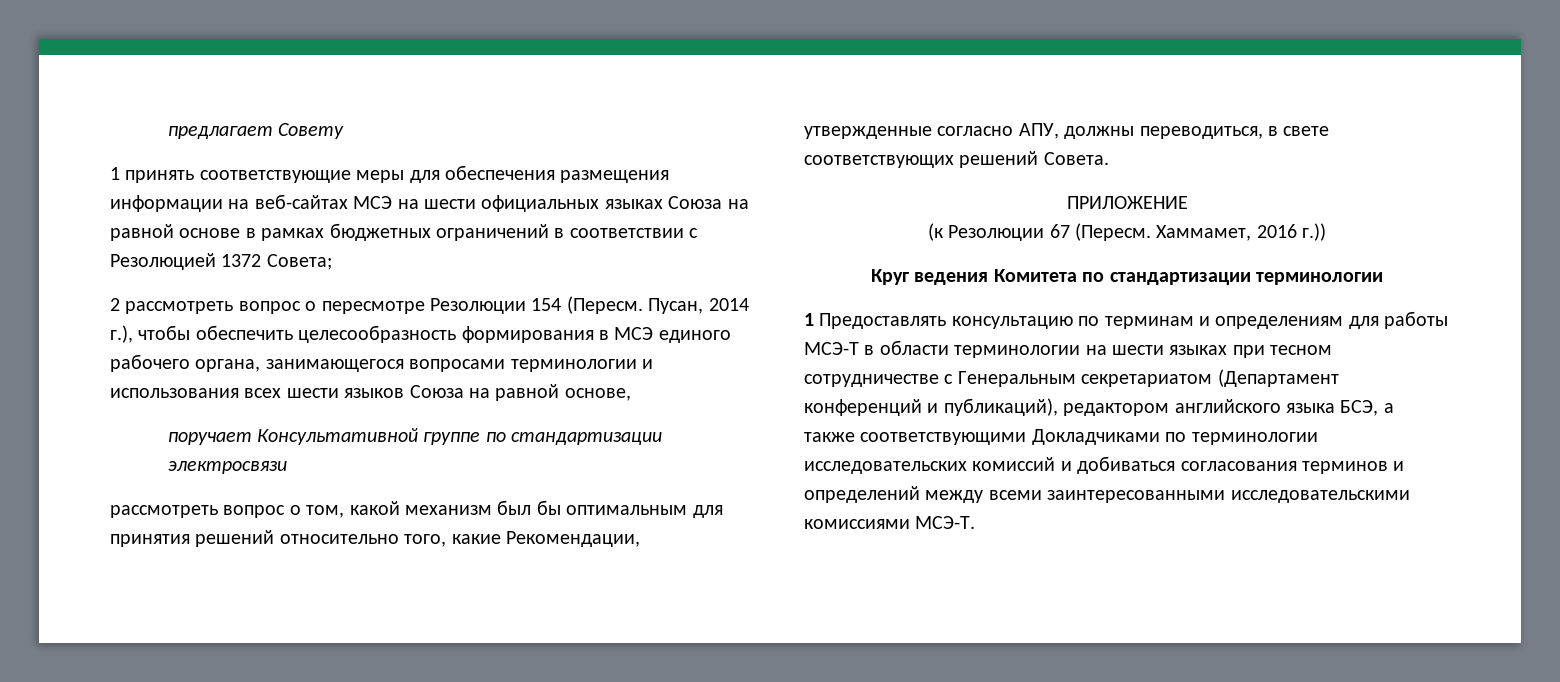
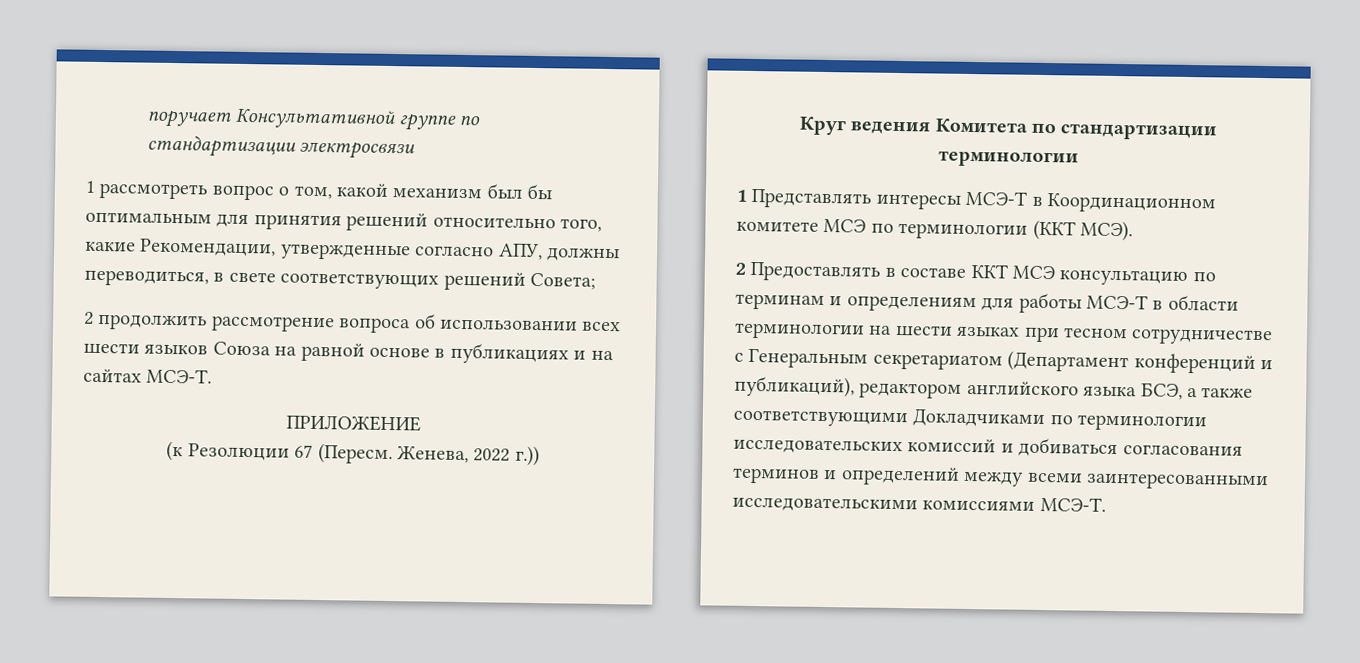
- предлагает Совету
- 1 принять соответствующие меры для обеспечения размещения информации на веб-сайтах МСЭ на шести официальных языках Союза на равной основе в рамках бюджетных ограничений в соответствии с Резолюцией 1372 Совета;
- 2 рассмотреть вопрос о пересмотре Резолюции 154 (Пересм. Пусан, 2014 г.), чтобы обеспечить целесообразность формирования в МСЭ единого рабочего органа, занимающегося вопросами терминологии и использования всех шести языков Союза на равной основе,
- рассмотреть вопрос о том, какой механизм был бы оптимальным для принятия решений относительно того, какие Рекомендации, утвержденные согласно АПУ, должны переводиться, в свете соответствующих решений Совета.
+ 1 рассмотреть вопрос о том, какой механизм был бы оптимальным для принятия решений относительно того, какие Рекомендации, утвержденные согласно АПУ, должны переводиться, в свете соответствующих решений Совета;
+ 2 продолжить рассмотрение вопроса об использовании всех шести языков Союза на равной основе в публикациях и на сайтах МСЭ-Т.
- Хаммамет, 2016 г.))
+ Женева, 2022 г.))
- 1 Предоставлять консультацию по терминам и определениям для работы МСЭ-Т в области терминологии на шести языках при тесном сотрудничестве с Генеральным секретариатом (Департамент конференций и публикаций), редактором английского языка БСЭ, а также соответствующими Докладчиками по терминологии исследовательских комиссий и добиваться согласования терминов и определений между всеми заинтересованными исследовательскими комиссиями МСЭ-Т.
+ 1 Представлять интересы МСЭ-Т в Координационном комитете МСЭ по терминологии (ККТ МСЭ).
+ 2 Предоставлять в составе ККТ МСЭ консультацию по терминам и определениям для работы МСЭ-Т в области терминологии на шести языках при тесном сотрудничестве с Генеральным секретариатом (Департамент конференций и публикаций), редактором английского языка БСЭ, а также соответствующими Докладчиками по терминологии исследовательских комиссий и добиваться согласования терминов и определений между всеми заинтересованными исследовательскими комиссиями МСЭ-Т.

